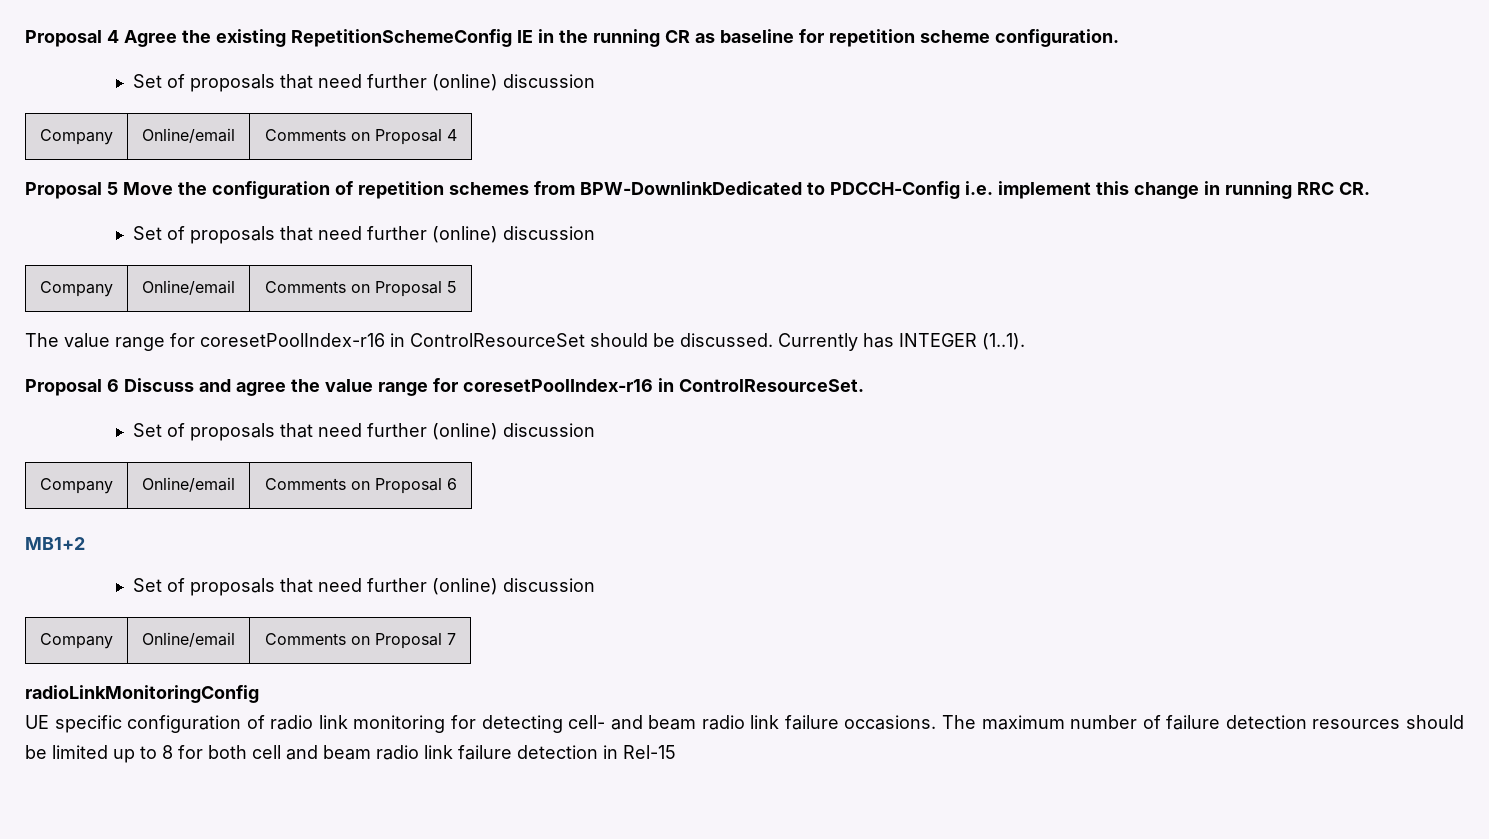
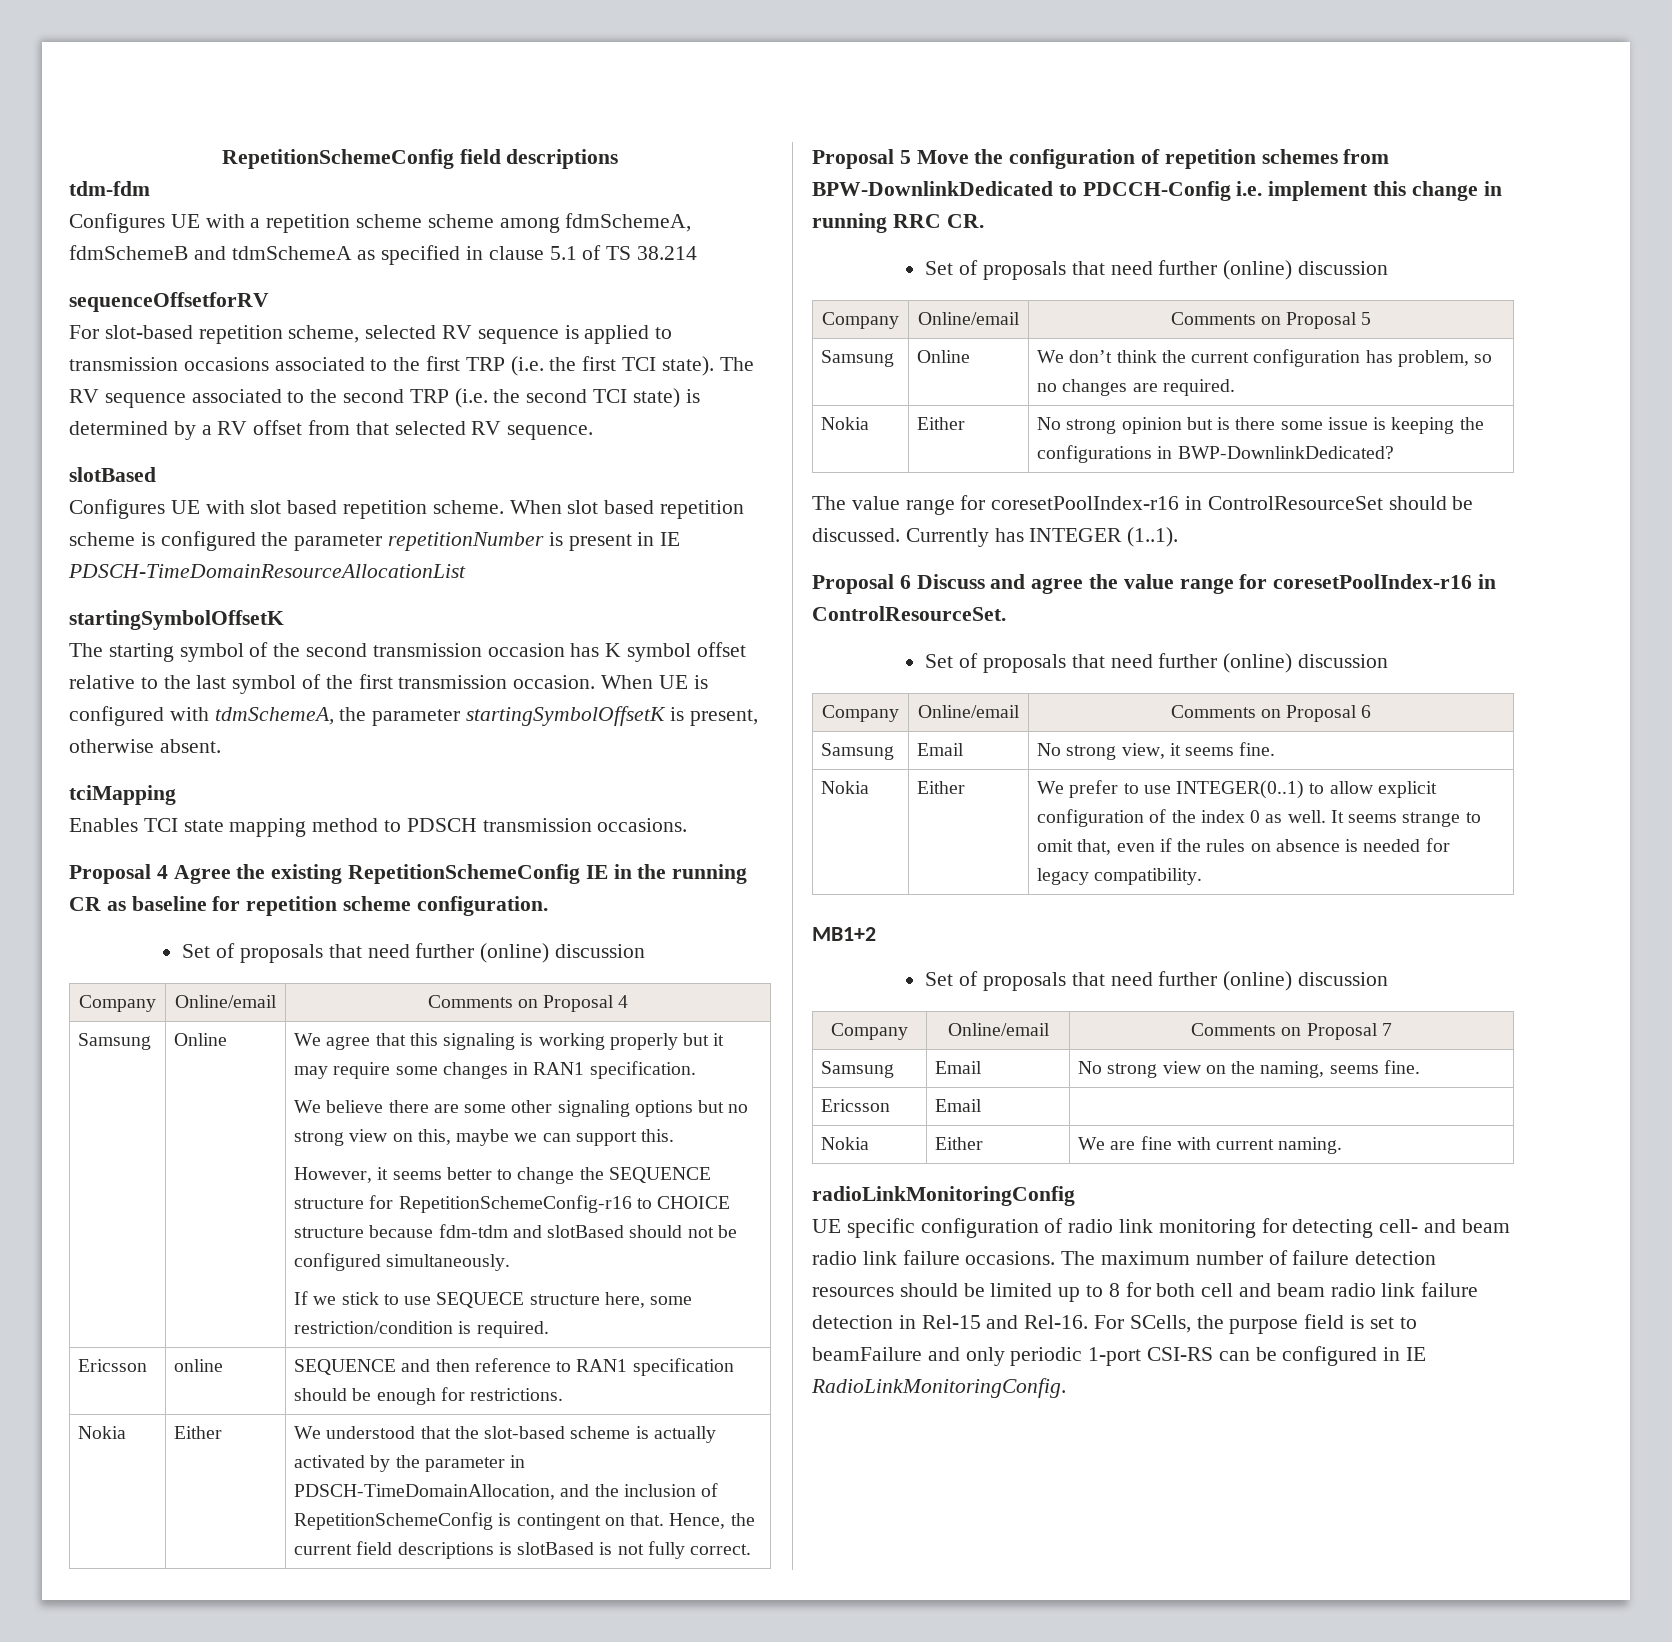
+ RepetitionSchemeConfig field descriptions
+ tdm-fdm
+ Configures UE with a repetition scheme scheme among fdmSchemeA, fdmSchemeB and tdmSchemeA as specified in clause 5.1 of TS 38.214
+ sequenceOffsetforRV
+ For slot-based repetition scheme, selected RV sequence is applied to transmission occasions associated to the first TRP (i.e. the first TCI state). The RV sequence associated to the second TRP (i.e. the second TCI state) is determined by a RV offset from that selected RV sequence.
+ slotBased
+ Configures UE with slot based repetition scheme. When slot based repetition scheme is configured the parameter repetitionNumber is present in IE PDSCH-TimeDomainResourceAllocationList
+ startingSymbolOffsetK
+ The starting symbol of the second transmission occasion has K symbol offset relative to the last symbol of the first transmission occasion. When UE is configured with tdmSchemeA, the parameter startingSymbolOffsetK is present, otherwise absent.
+ tciMapping
+ Enables TCI state mapping method to PDSCH transmission occasions.
+ Samsung | Online | We agree that this signaling is working properly but it may require some changes in RAN1 specification.
+ We believe there are some other signaling options but no strong view on this, maybe we can support this.
+ However, it seems better to change the SEQUENCE structure for RepetitionSchemeConfig-r16 to CHOICE structure because fdm-tdm and slotBased should not be configured simultaneously.
+ If we stick to use SEQUECE structure here, some restriction/condition is required.
+ Ericsson | online | SEQUENCE and then reference to RAN1 specification should be enough for restrictions.
+ Nokia | Either | We understood that the slot-based scheme is actually activated by the parameter in PDSCH-TimeDomainAllocation, and the inclusion of RepetitionSchemeConfig is contingent on that. Hence, the current field descriptions is slotBased is not fully correct.
+ Samsung | Online | We don’t think the current configuration has problem, so no changes are required.
+ Nokia | Either | No strong opinion but is there some issue is keeping the configurations in BWP-DownlinkDedicated?
+ Samsung | Email | No strong view, it seems fine.
+ Nokia | Either | We prefer to use INTEGER(0..1) to allow explicit configuration of the index 0 as well. It seems strange to omit that, even if the rules on absence is needed for legacy compatibility.
+ Samsung | Email | No strong view on the naming, seems fine.
+ Ericsson | Email |
+ Nokia | Either | We are fine with current naming.
- The maximum number of failure detection resources should be limited up to 8 for both cell and beam radio link failure detection in Rel-15
+ The maximum number of failure detection resources should be limited up to 8 for both cell and beam radio link failure detection in Rel-15 and Rel-16. For SCells, the purpose field is set to beamFailure and only periodic 1-port CSI-RS can be configured in IE RadioLinkMonitoringConfig.

